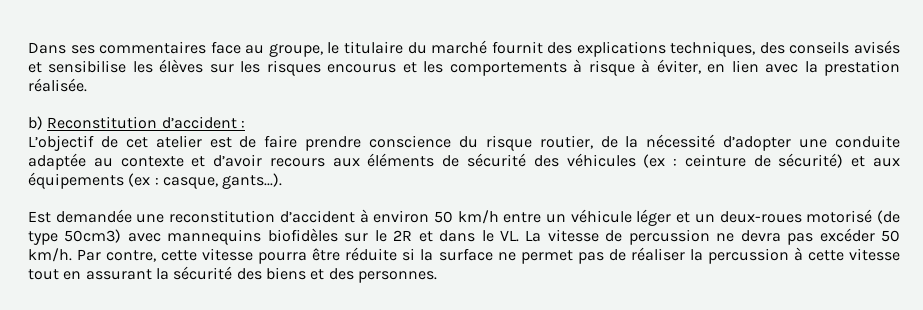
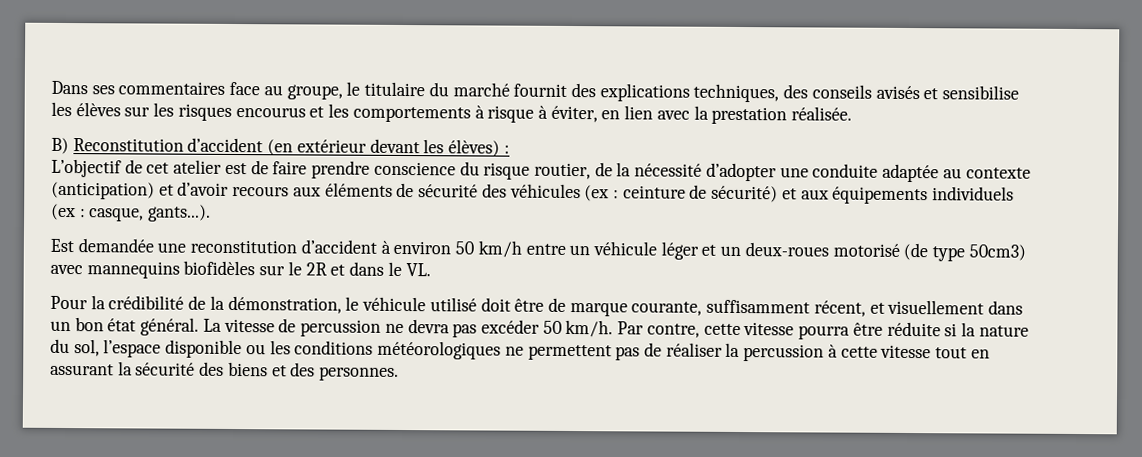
- b) Reconstitution d’accident :
+ B) Reconstitution d’accident (en extérieur devant les élèves) :
- L’objectif de cet atelier est de faire prendre conscience du risque routier, de la nécessité d’adopter une conduite adaptée au contexte et d’avoir recours aux éléments de sécurité des véhicules (ex : ceinture de sécurité) et aux équipements (ex : casque, gants...).
+ L’objectif de cet atelier est de faire prendre conscience du risque routier, de la nécessité d’adopter une conduite adaptée au contexte (anticipation) et d’avoir recours aux éléments de sécurité des véhicules (ex : ceinture de sécurité) et aux équipements individuels (ex : casque, gants...).
- Est demandée une reconstitution d’accident à environ 50 km/h entre un véhicule léger et un deux-roues motorisé (de type 50cm3) avec mannequins biofidèles sur le 2R et dans le VL. La vitesse de percussion ne devra pas excéder 50 km/h.
+ Est demandée une reconstitution d’accident à environ 50 km/h entre un véhicule léger et un deux-roues motorisé (de type 50cm3) avec mannequins biofidèles sur le 2R et dans le VL.
+ Pour la crédibilité de la démonstration, le véhicule utilisé doit être de marque courante, suffisamment récent, et visuellement dans un bon état général. La vitesse de percussion ne devra pas excéder 50 km/h.
- Par contre, cette vitesse pourra être réduite si la surface ne permet pas de réaliser la percussion à cette vitesse tout en assurant la sécurité des biens et des personnes.
+ Par contre, cette vitesse pourra être réduite si la nature du sol, l’espace disponible ou les conditions météorologiques ne permettent pas de réaliser la percussion à cette vitesse tout en assurant la sécurité des biens et des personnes.

